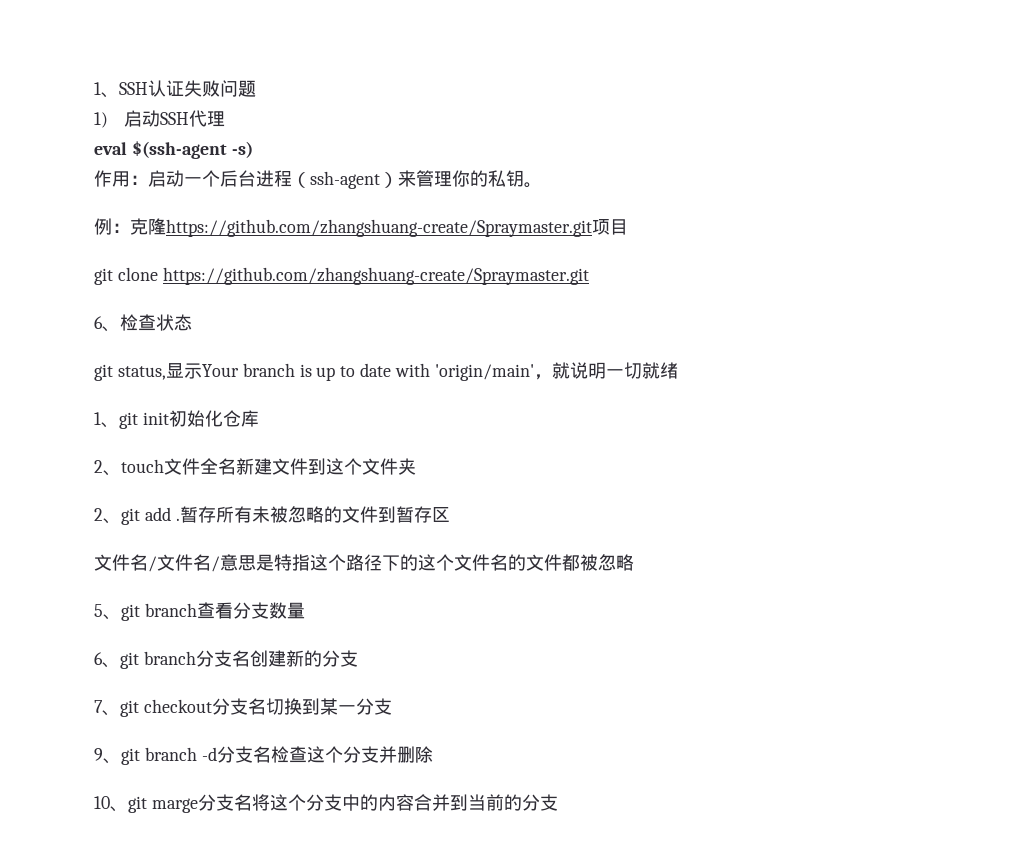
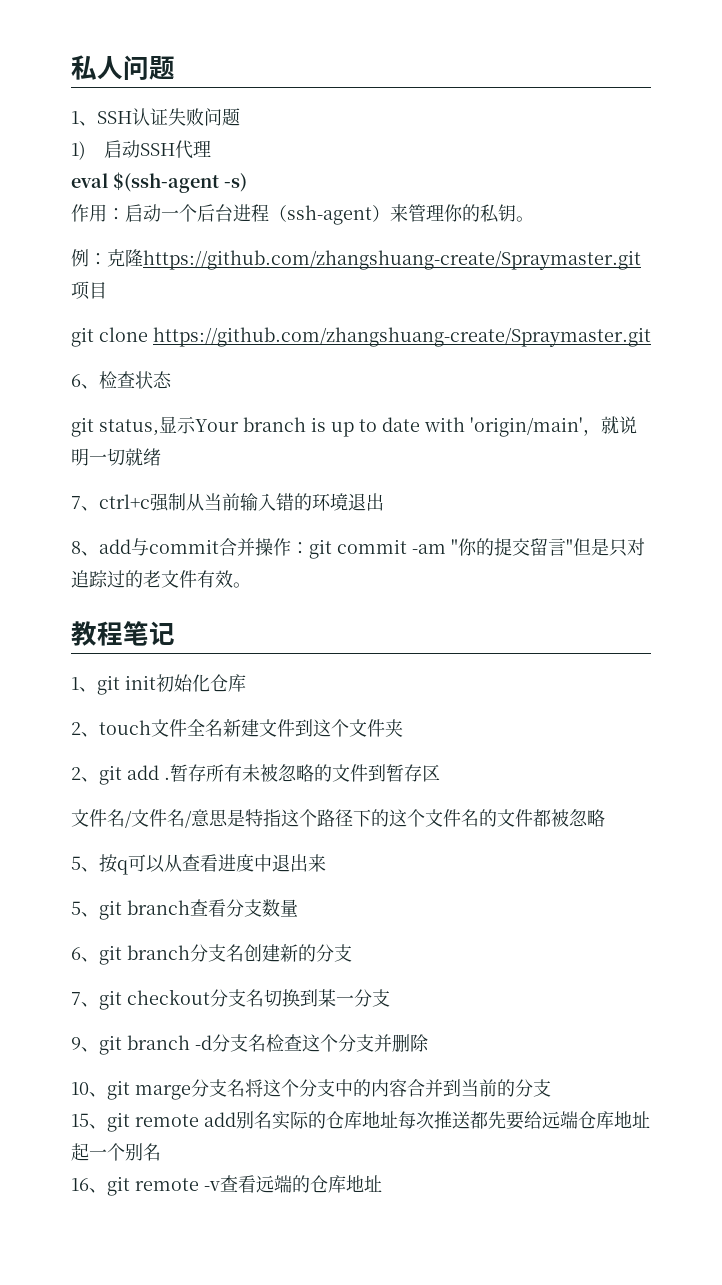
+ 私人问题
+ 7、ctrl+c强制从当前输入错的环境退出
+ 8、add与commit合并操作：git commit -am "你的提交留言"但是只对追踪过的老文件有效。
+ 教程笔记
+ 5、按q可以从查看进度中退出来
+ 15、git remote add别名实际的仓库地址每次推送都先要给远端仓库地址起一个别名
+ 16、git remote -v查看远端的仓库地址

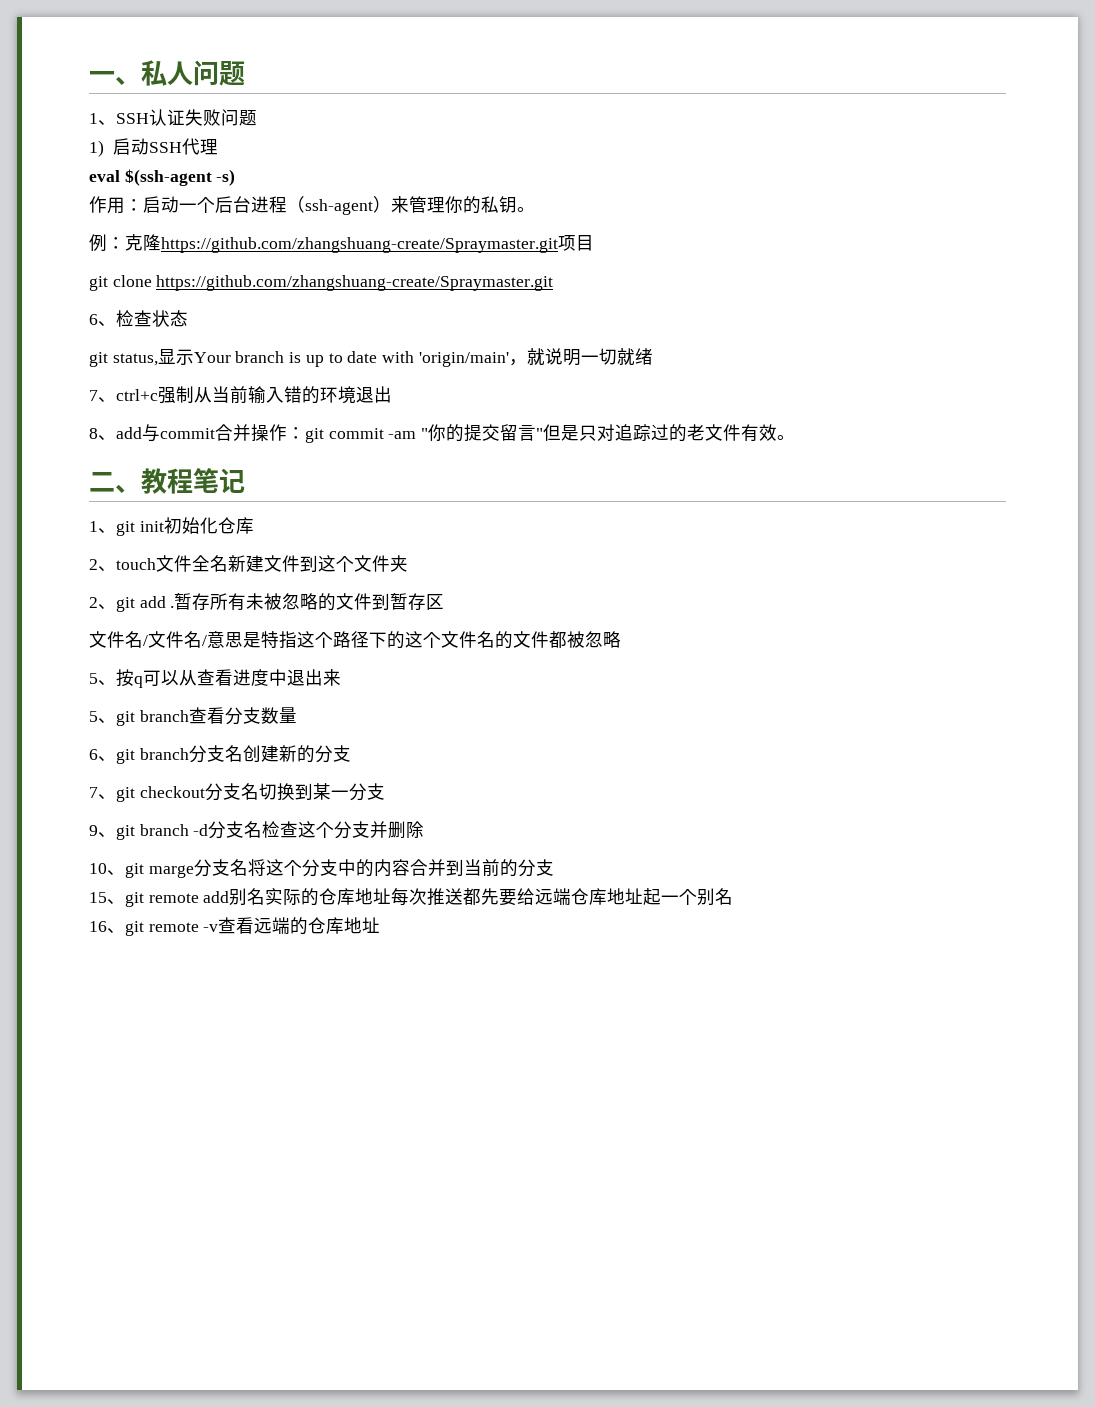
- 私人问题
+ 一、私人问题
- 教程笔记
+ 二、教程笔记

